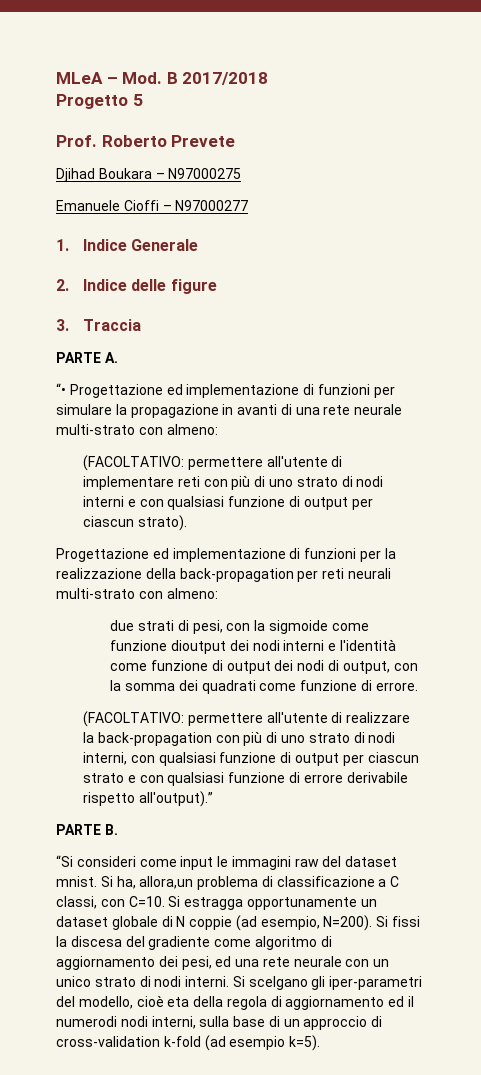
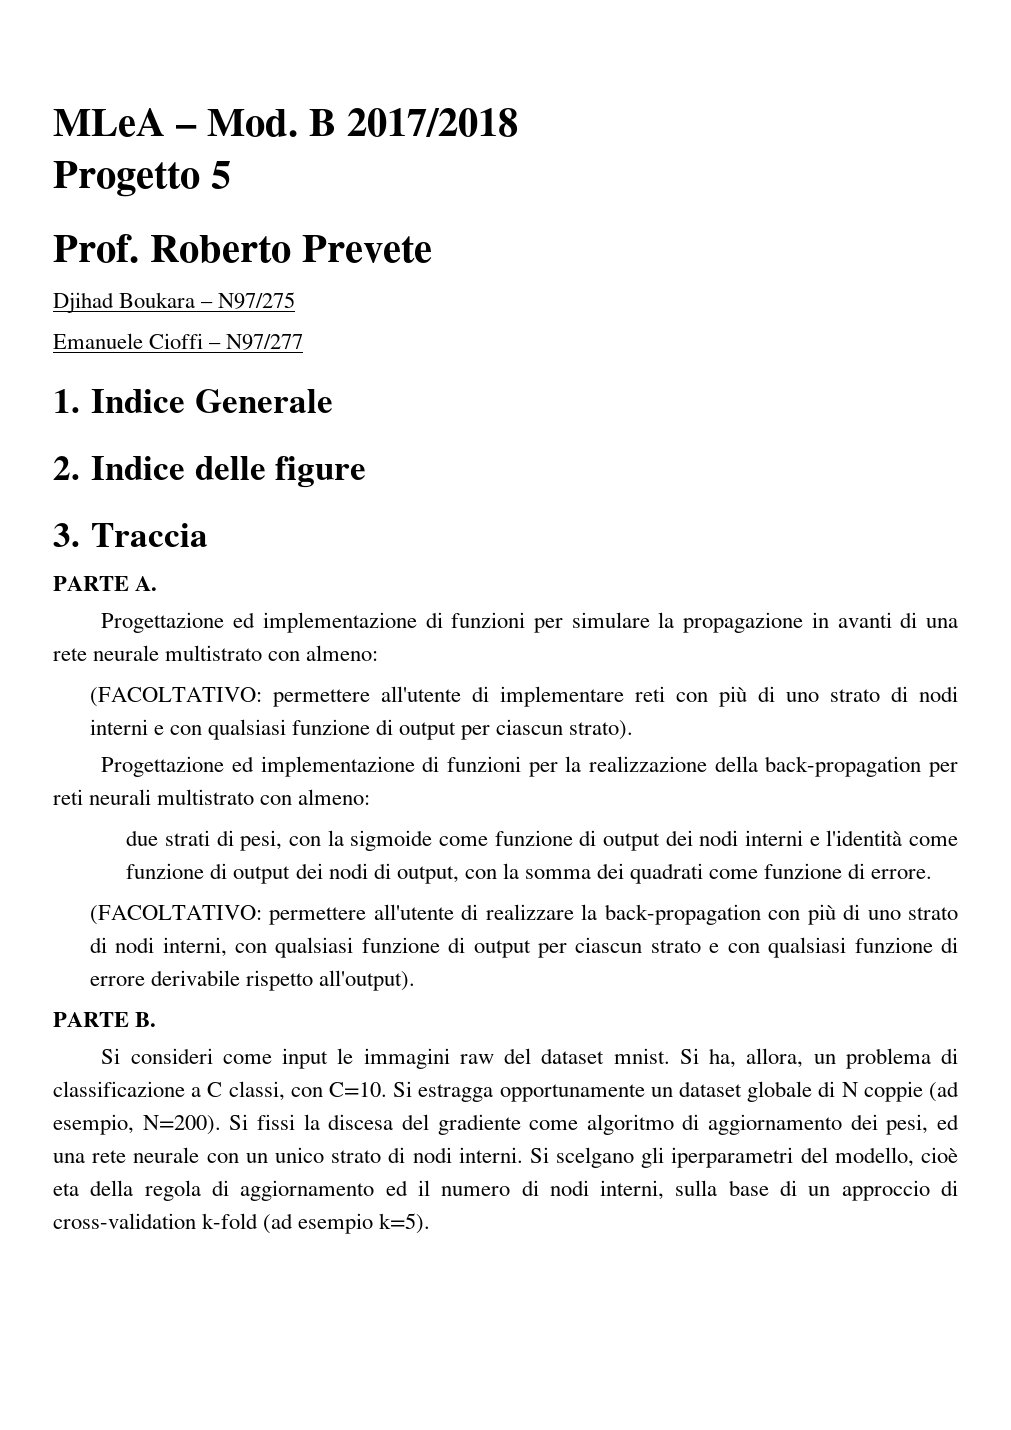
- Djihad Boukara – N97000275
+ Djihad Boukara – N97/275
- Emanuele Cioffi – N97000277
+ Emanuele Cioffi – N97/277
- “• Progettazione ed implementazione di funzioni per simulare la propagazione in avanti di una rete neurale multi-strato con almeno:
+ Progettazione ed implementazione di funzioni per simulare la propagazione in avanti di una rete neurale multistrato con almeno:
- Progettazione ed implementazione di funzioni per la realizzazione della back-propagation per reti neurali multi-strato con almeno:
+ Progettazione ed implementazione di funzioni per la realizzazione della back-propagation per reti neurali multistrato con almeno:
- due strati di pesi, con la sigmoide come funzione dioutput dei nodi interni e l'identità come funzione di output dei nodi di output, con la somma dei quadrati come funzione di errore.
+ due strati di pesi, con la sigmoide come funzione di output dei nodi interni e l'identità come funzione di output dei nodi di output, con la somma dei quadrati come funzione di errore.
- (FACOLTATIVO: permettere all'utente di realizzare la back-propagation con più di uno strato di nodi interni, con qualsiasi funzione di output per ciascun strato e con qualsiasi funzione di errore derivabile rispetto all'output).”
+ (FACOLTATIVO: permettere all'utente di realizzare la back-propagation con più di uno strato di nodi interni, con qualsiasi funzione di output per ciascun strato e con qualsiasi funzione di errore derivabile rispetto all'output).
- “Si consideri come input le immagini raw del dataset mnist.
+ Si consideri come input le immagini raw del dataset mnist.
- Si ha, allora,un problema di classificazione a C classi, con C=10.
+ Si ha, allora, un problema di classificazione a C classi, con C=10.
- Si scelgano gli iper-parametri del modello, cioè eta della regola di aggiornamento ed il numerodi nodi interni, sulla base di un approccio di cross-validation k-fold (ad esempio k=5).
+ Si scelgano gli iperparametri del modello, cioè eta della regola di aggiornamento ed il numero di nodi interni, sulla base di un approccio di cross-validation k-fold (ad esempio k=5).

